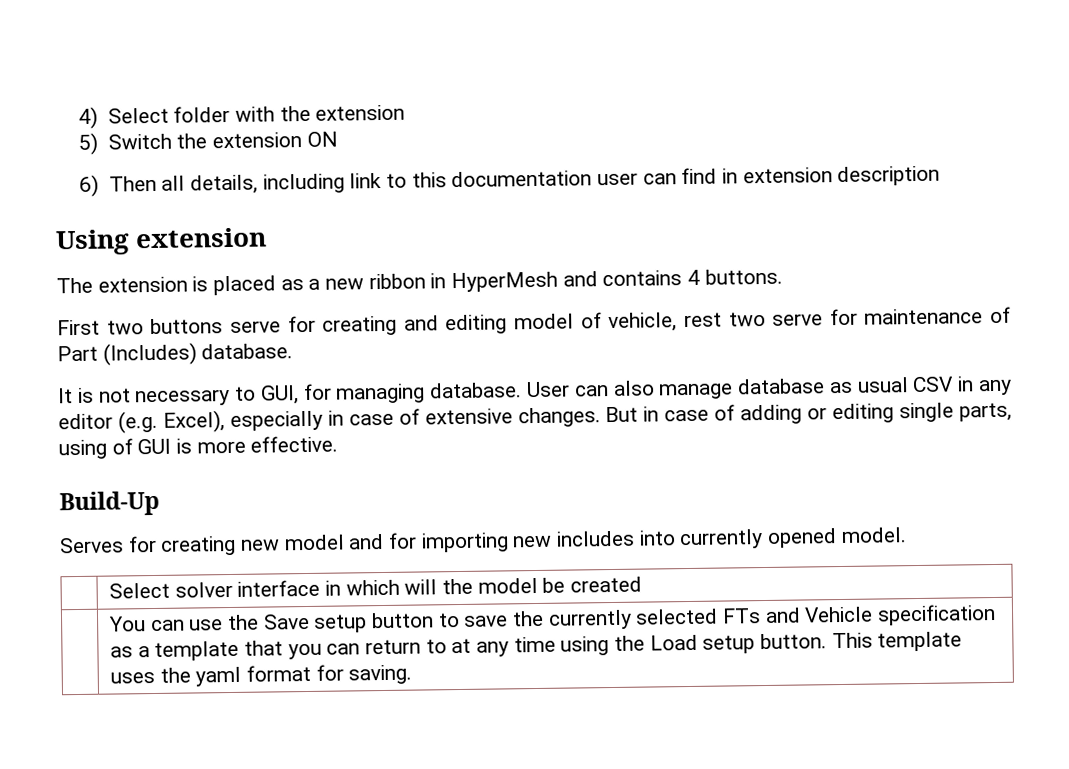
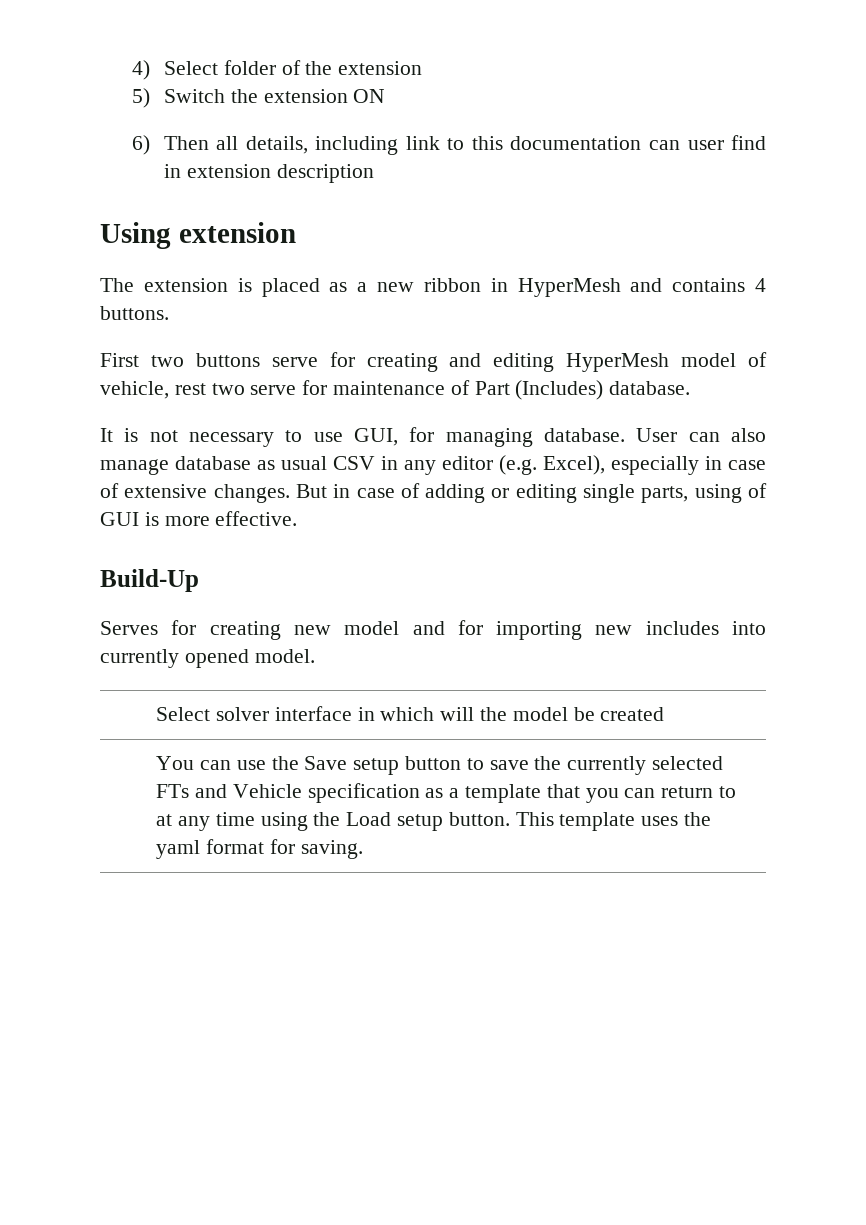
- 4) Select folder with the extension
+ 4) Select folder of the extension
- 6) Then all details, including link to this documentation user can find in extension description
+ 6) Then all details, including link to this documentation can user find in extension description
- First two buttons serve for creating and editing model of vehicle, rest two serve for maintenance of Part (Includes) database.
+ First two buttons serve for creating and editing HyperMesh model of vehicle, rest two serve for maintenance of Part (Includes) database.
- It is not necessary to GUI, for managing database.
+ It is not necessary to use GUI, for managing database.

